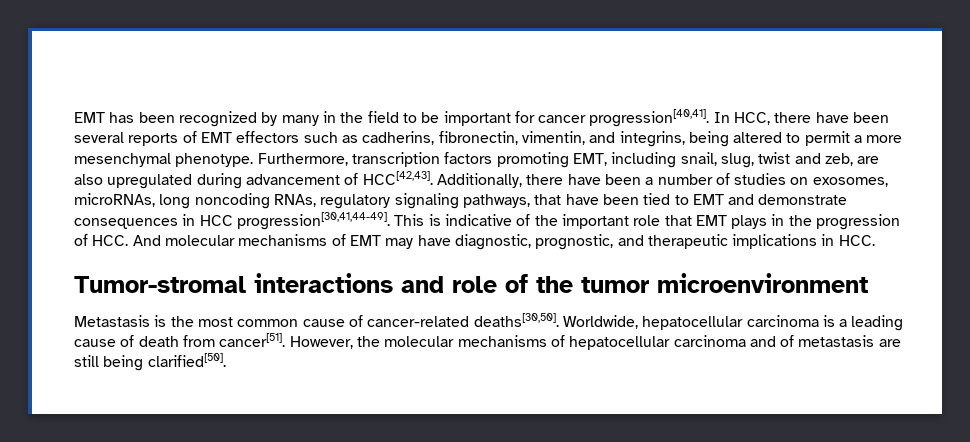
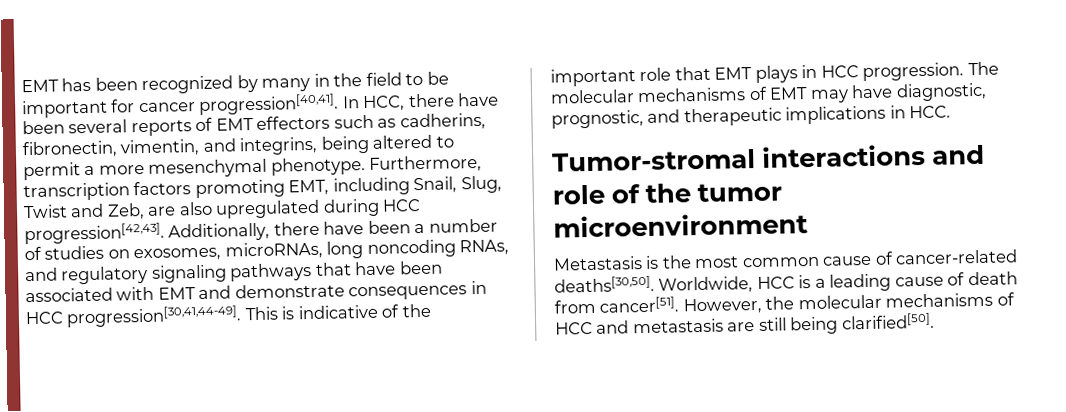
- Furthermore, transcription factors promoting EMT, including snail, slug, twist and zeb, are also upregulated during advancement of HCC[42,43].
+ Furthermore, transcription factors promoting EMT, including Snail, Slug, Twist and Zeb, are also upregulated during HCC progression[42,43].
- Additionally, there have been a number of studies on exosomes, microRNAs, long noncoding RNAs, regulatory signaling pathways, that have been tied to EMT and demonstrate consequences in HCC progression[30,41,44-49].
+ Additionally, there have been a number of studies on exosomes, microRNAs, long noncoding RNAs, and regulatory signaling pathways that have been associated with EMT and demonstrate consequences in HCC progression[30,41,44-49].
- This is indicative of the important role that EMT plays in the progression of HCC. And molecular mechanisms of EMT may have diagnostic, prognostic, and therapeutic implications in HCC.
+ This is indicative of the important role that EMT plays in HCC progression. The molecular mechanisms of EMT may have diagnostic, prognostic, and therapeutic implications in HCC.
- Worldwide, hepatocellular carcinoma is a leading cause of death from cancer[51].
+ Worldwide, HCC is a leading cause of death from cancer[51].
- However, the molecular mechanisms of hepatocellular carcinoma and of metastasis are still being clarified[50].
+ However, the molecular mechanisms of HCC and metastasis are still being clarified[50].

